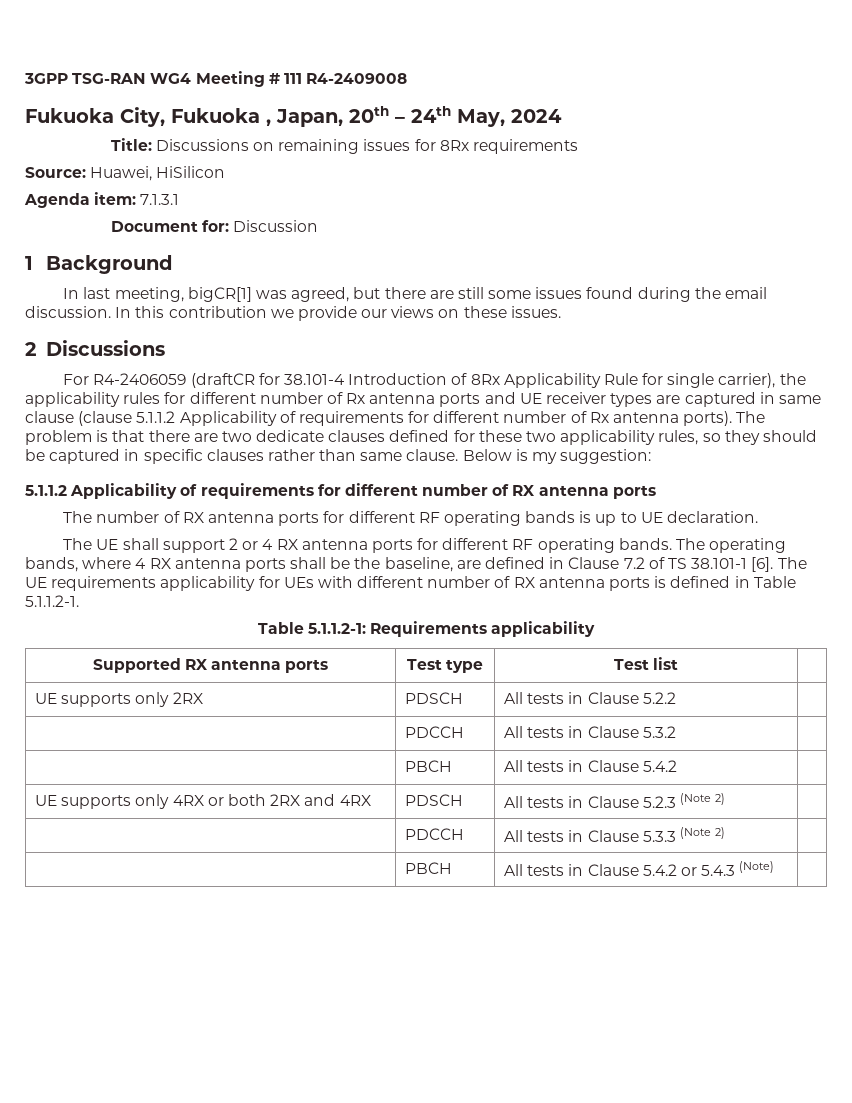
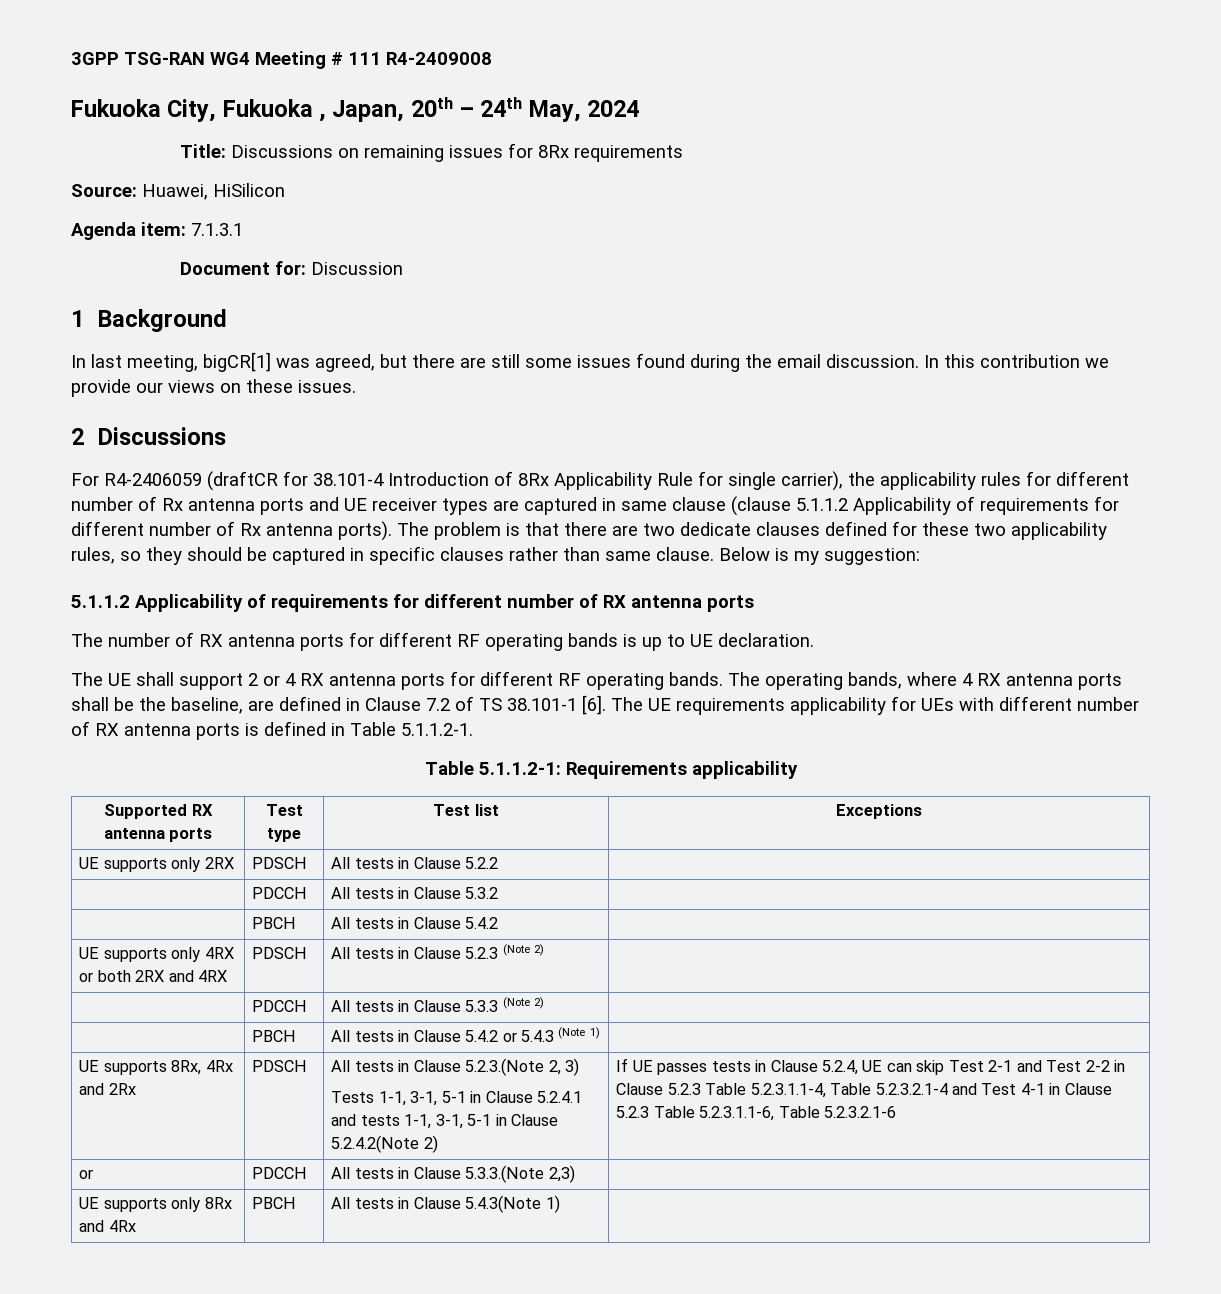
- Supported RX antenna ports | Test type | Test list |
+ Supported RX antenna ports | Test type | Test list | Exceptions
- | PBCH | All tests in Clause 5.4.2 or 5.4.3 (Note) |
+ | PBCH | All tests in Clause 5.4.2 or 5.4.3 (Note 1) |
+ UE supports 8Rx, 4Rx and 2Rx | PDSCH | All tests in Clause 5.2.3.(Note 2, 3)
+ Tests 1-1, 3-1, 5-1 in Clause 5.2.4.1 and tests 1-1, 3-1, 5-1 in Clause 5.2.4.2(Note 2) | If UE passes tests in Clause 5.2.4, UE can skip Test 2-1 and Test 2-2 in Clause 5.2.3 Table 5.2.3.1.1-4, Table 5.2.3.2.1-4 and Test 4-1 in Clause 5.2.3 Table 5.2.3.1.1-6, Table 5.2.3.2.1-6
+ or | PDCCH | All tests in Clause 5.3.3.(Note 2,3) |
+ UE supports only 8Rx and 4Rx | PBCH | All tests in Clause 5.4.3(Note 1) |

